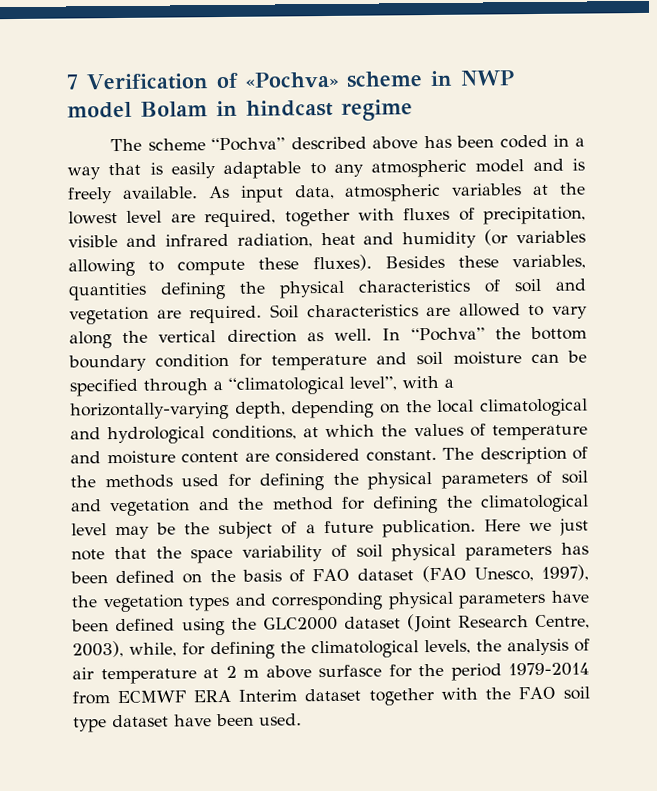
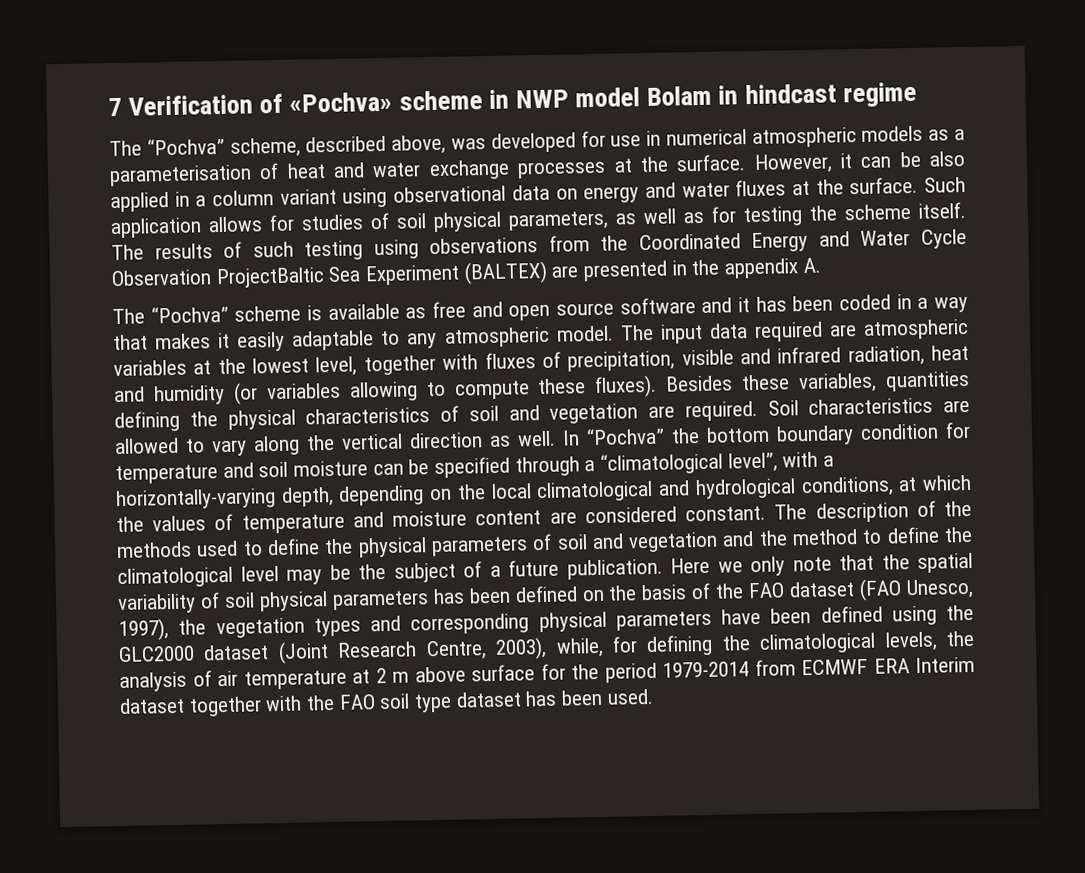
- The scheme “Pochva” described above has been coded in a way that is easily adaptable to any atmospheric model and is freely available. As input data, atmospheric variables at the lowest level are required, together with fluxes of precipitation, visible and infrared radiation, heat and humidity (or variables allowing to compute these fluxes).
+ The “Pochva” scheme, described above, was developed for use in numerical atmospheric models as a parameterisation of heat and water exchange processes at the surface. However, it can be also applied in a column variant using observational data on energy and water fluxes at the surface. Such application allows for studies of soil physical parameters, as well as for testing the scheme itself. The results of such testing using observations from the Coordinated Energy and Water Cycle Observation ProjectBaltic Sea Experiment (BALTEX) are presented in the appendix A.
+ The “Pochva” scheme is available as free and open source software and it has been coded in a way that makes it easily adaptable to any atmospheric model. The input data required are atmospheric variables at the lowest level, together with fluxes of precipitation, visible and infrared radiation, heat and humidity (or variables allowing to compute these fluxes).
- The description of the methods used for defining the physical parameters of soil and vegetation and the method for defining the climatological level may be the subject of a future publication.
+ The description of the methods used to define the physical parameters of soil and vegetation and the method to define the climatological level may be the subject of a future publication.
- Here we just note that the space variability of soil physical parameters has been defined on the basis of FAO dataset (FAO Unesco, 1997), the vegetation types and corresponding physical parameters have been defined using the GLC2000 dataset (Joint Research Centre, 2003), while, for defining the climatological levels, the analysis of air temperature at 2 m above surfasce for the period 1979-2014 from ECMWF ERA Interim dataset together with the FAO soil type dataset have been used.
+ Here we only note that the spatial variability of soil physical parameters has been defined on the basis of the FAO dataset (FAO Unesco, 1997), the vegetation types and corresponding physical parameters have been defined using the GLC2000 dataset (Joint Research Centre, 2003), while, for defining the climatological levels, the analysis of air temperature at 2 m above surface for the period 1979-2014 from ECMWF ERA Interim dataset together with the FAO soil type dataset has been used.

